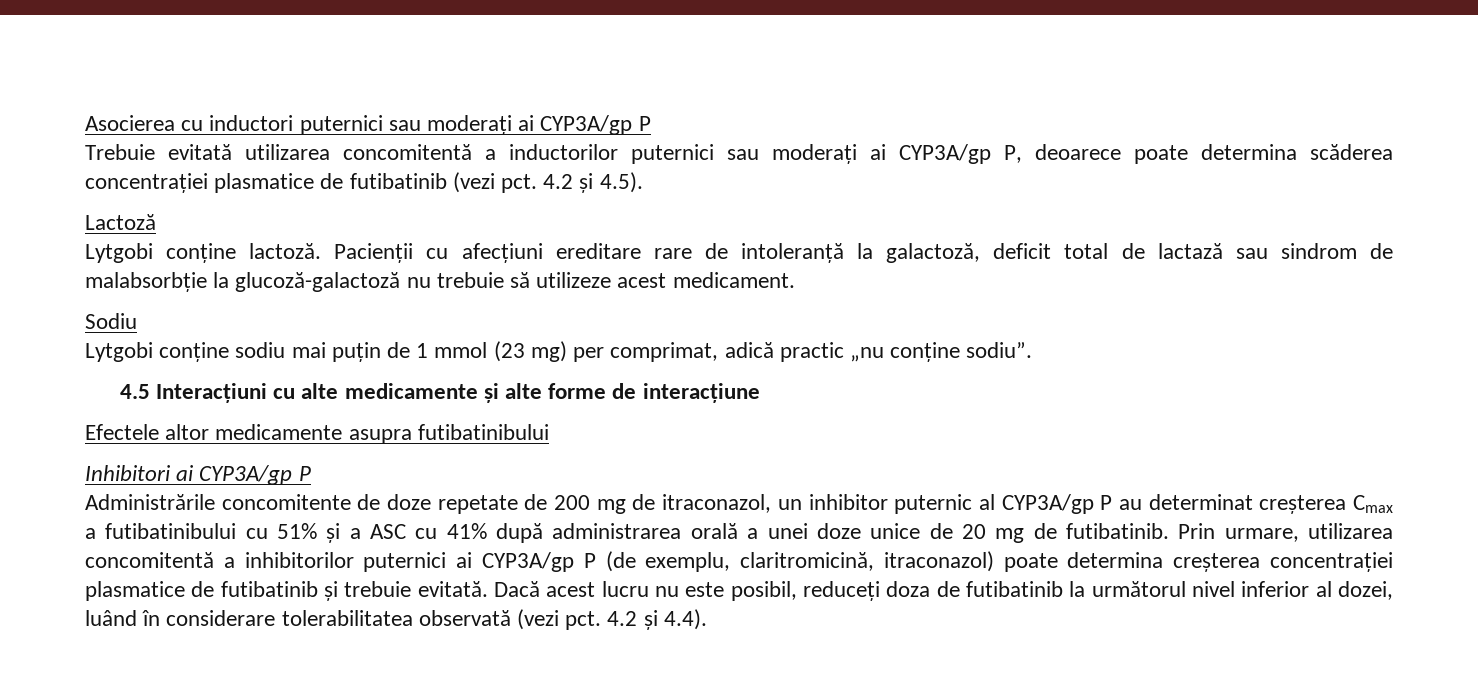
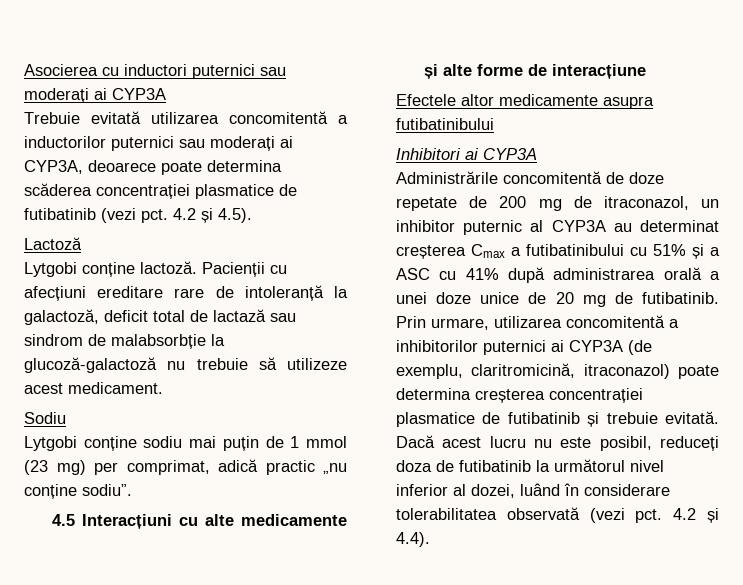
- Asocierea cu inductori puternici sau moderați ai CYP3A/gp P
+ Asocierea cu inductori puternici sau moderați ai CYP3A
- Trebuie evitată utilizarea concomitentă a inductorilor puternici sau moderați ai CYP3A/gp P, deoarece poate determina scăderea concentrației plasmatice de futibatinib (vezi pct.
+ Trebuie evitată utilizarea concomitentă a inductorilor puternici sau moderați ai CYP3A, deoarece poate determina scăderea concentrației plasmatice de futibatinib (vezi pct.
- Inhibitori ai CYP3A/gp P
+ Inhibitori ai CYP3A
- Administrările concomitente de doze repetate de 200 mg de itraconazol, un inhibitor puternic al CYP3A/gp P au determinat creșterea Cmax a futibatinibului cu 51% și a ASC cu 41% după administrarea orală a unei doze unice de 20 mg de futibatinib.
+ Administrările concomitentă de doze repetate de 200 mg de itraconazol, un inhibitor puternic al CYP3A au determinat creșterea Cmax a futibatinibului cu 51% și a ASC cu 41% după administrarea orală a unei doze unice de 20 mg de futibatinib.
- Prin urmare, utilizarea concomitentă a inhibitorilor puternici ai CYP3A/gp P (de exemplu, claritromicină, itraconazol) poate determina creșterea concentrației plasmatice de futibatinib și trebuie evitată.
+ Prin urmare, utilizarea concomitentă a inhibitorilor puternici ai CYP3A (de exemplu, claritromicină, itraconazol) poate determina creșterea concentrației plasmatice de futibatinib și trebuie evitată.

